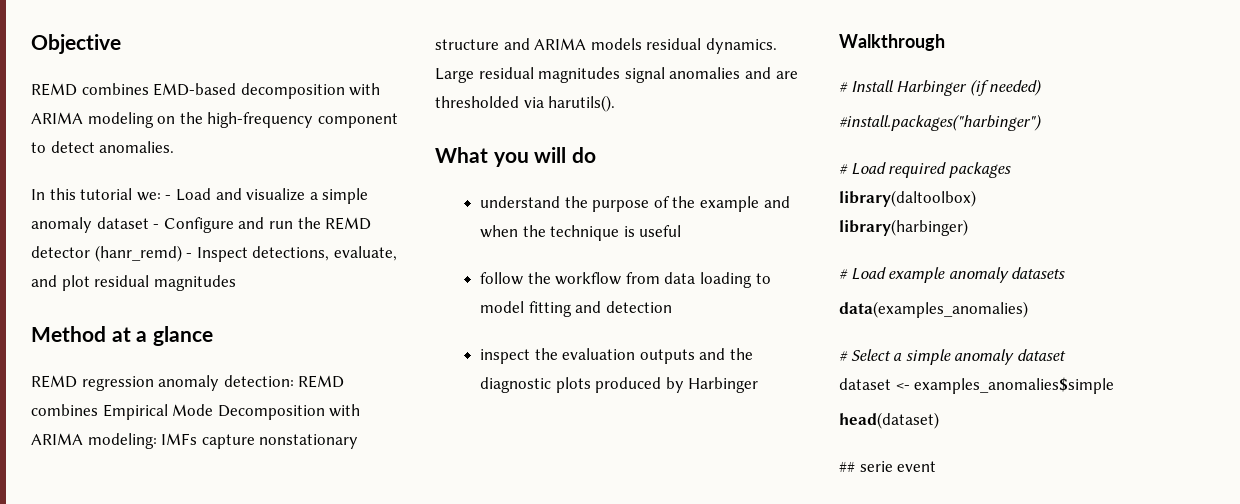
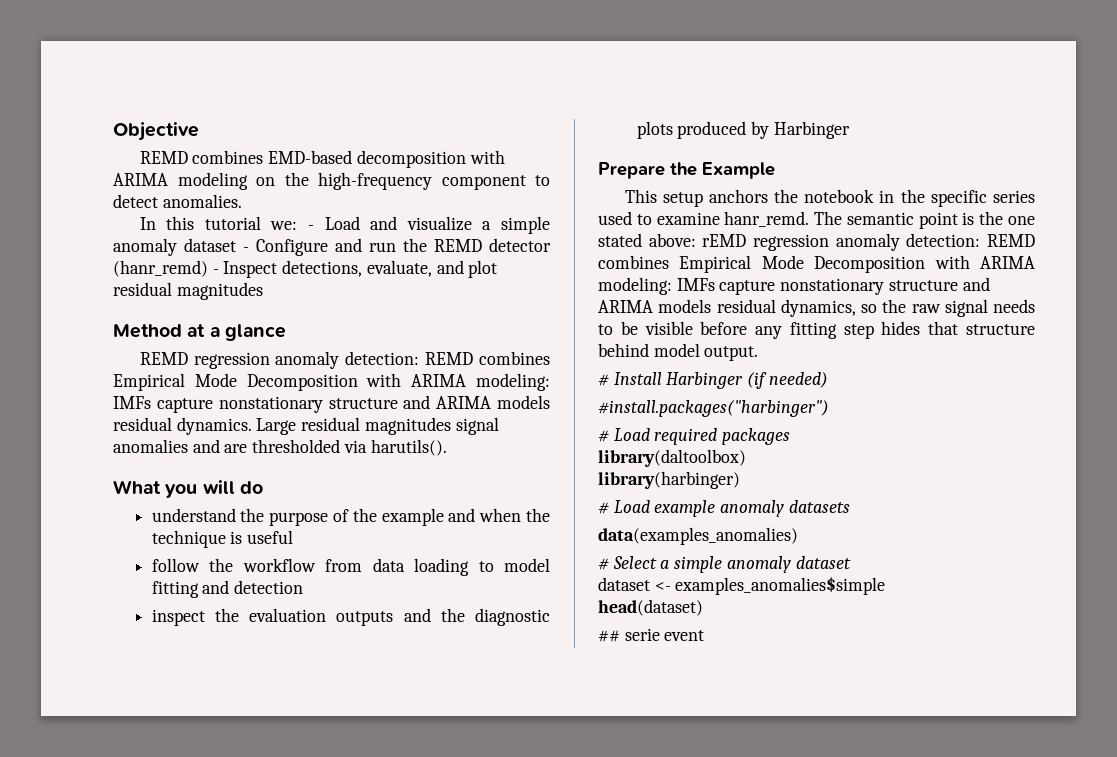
- Walkthrough
+ Prepare the Example
+ This setup anchors the notebook in the specific series used to examine hanr_remd. The semantic point is the one stated above: rEMD regression anomaly detection: REMD combines Empirical Mode Decomposition with ARIMA modeling: IMFs capture nonstationary structure and ARIMA models residual dynamics, so the raw signal needs to be visible before any fitting step hides that structure behind model output.

